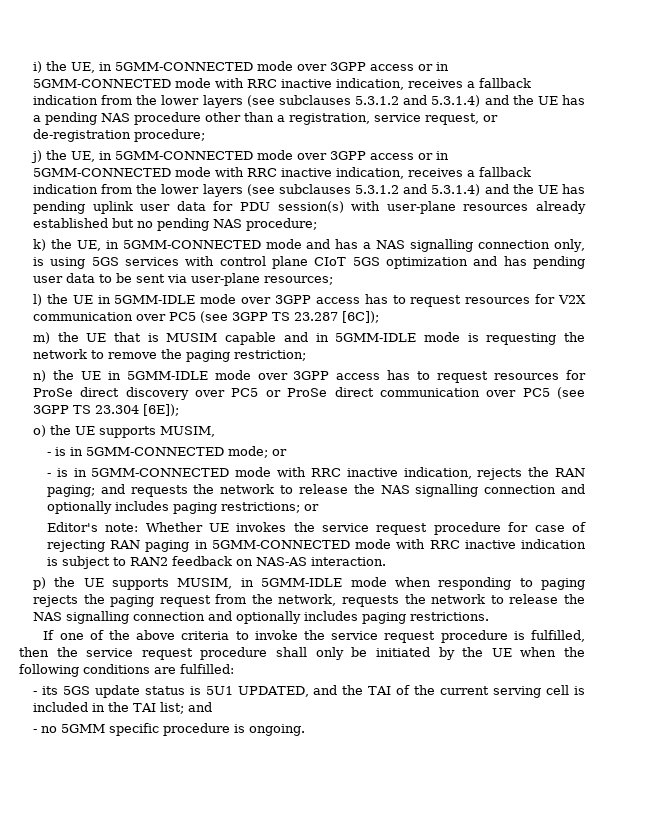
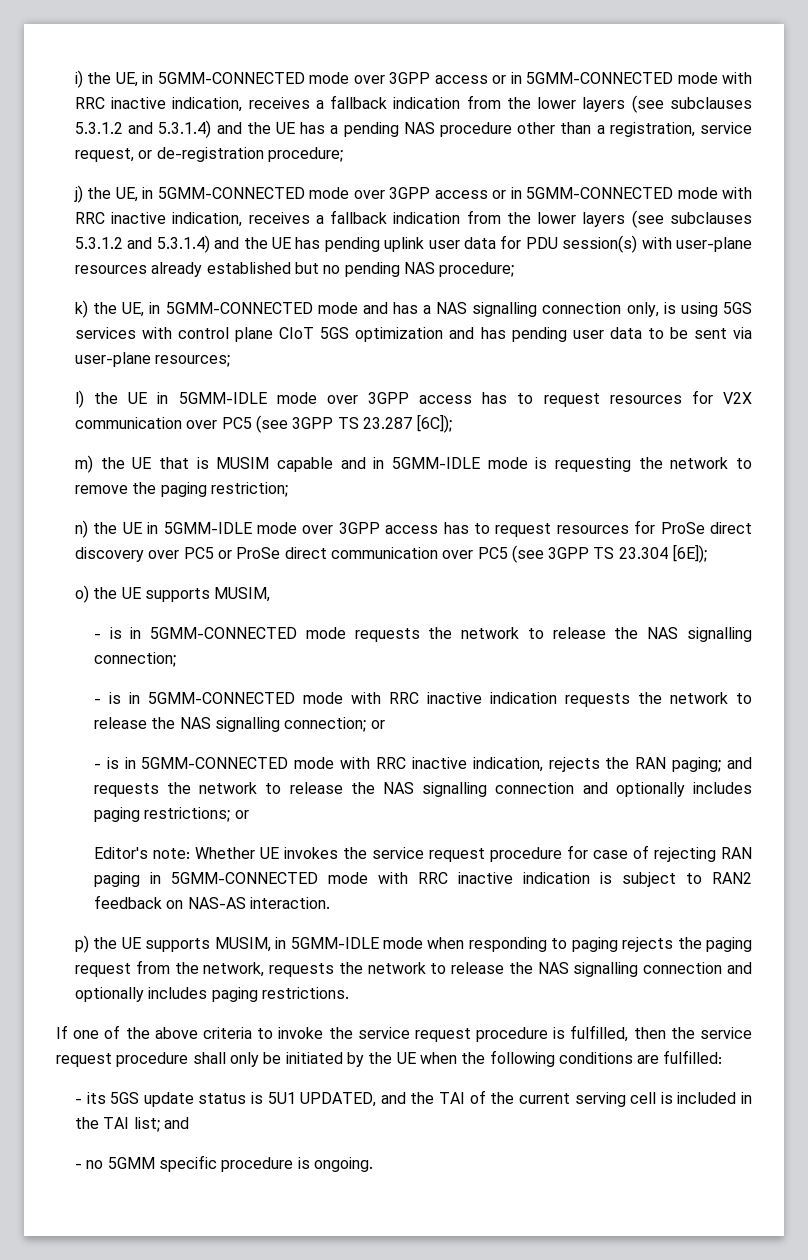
- - is in 5GMM-CONNECTED mode; or
+ - is in 5GMM-CONNECTED mode requests the network to release the NAS signalling connection;
+ - is in 5GMM-CONNECTED mode with RRC inactive indication requests the network to release the NAS signalling connection; or

